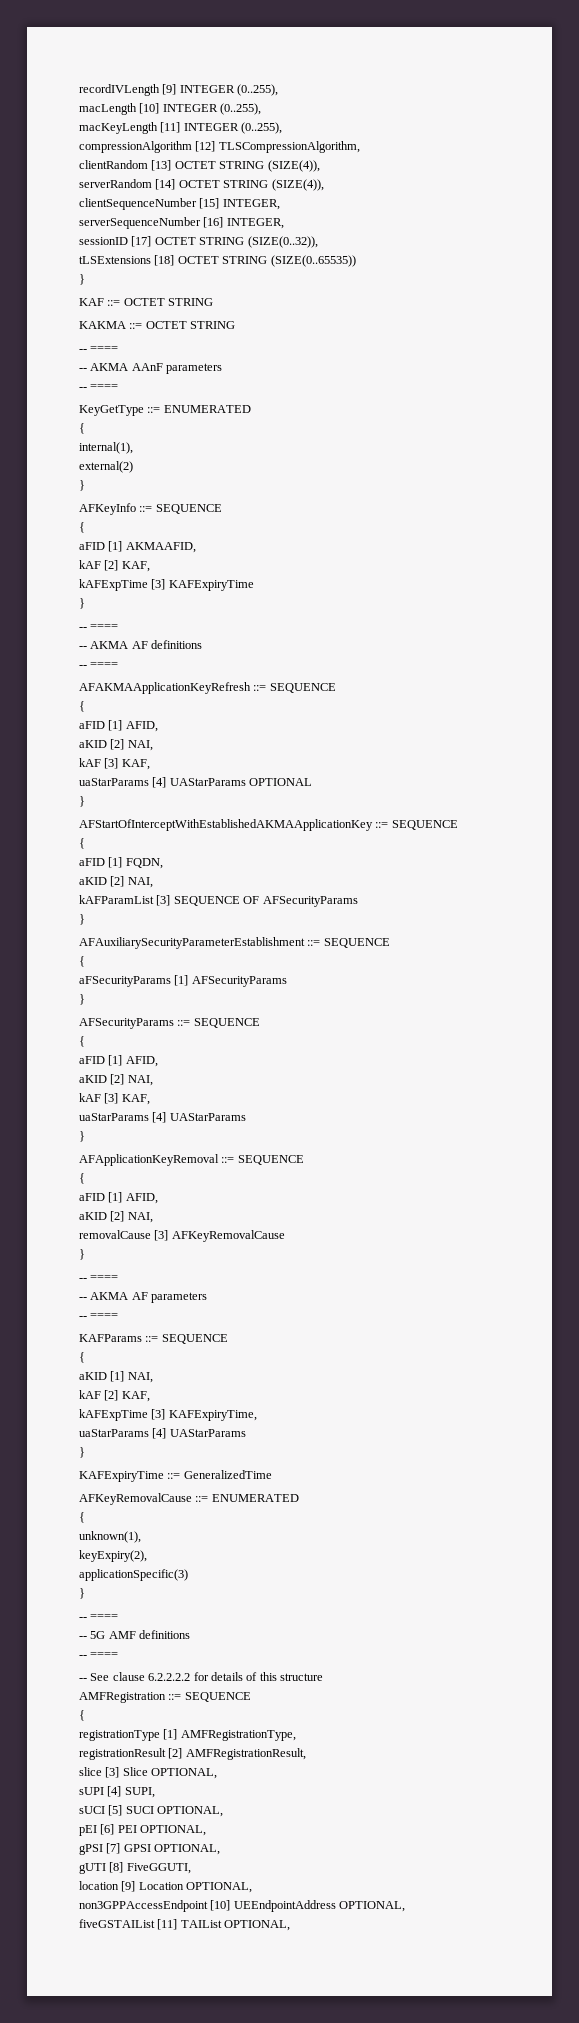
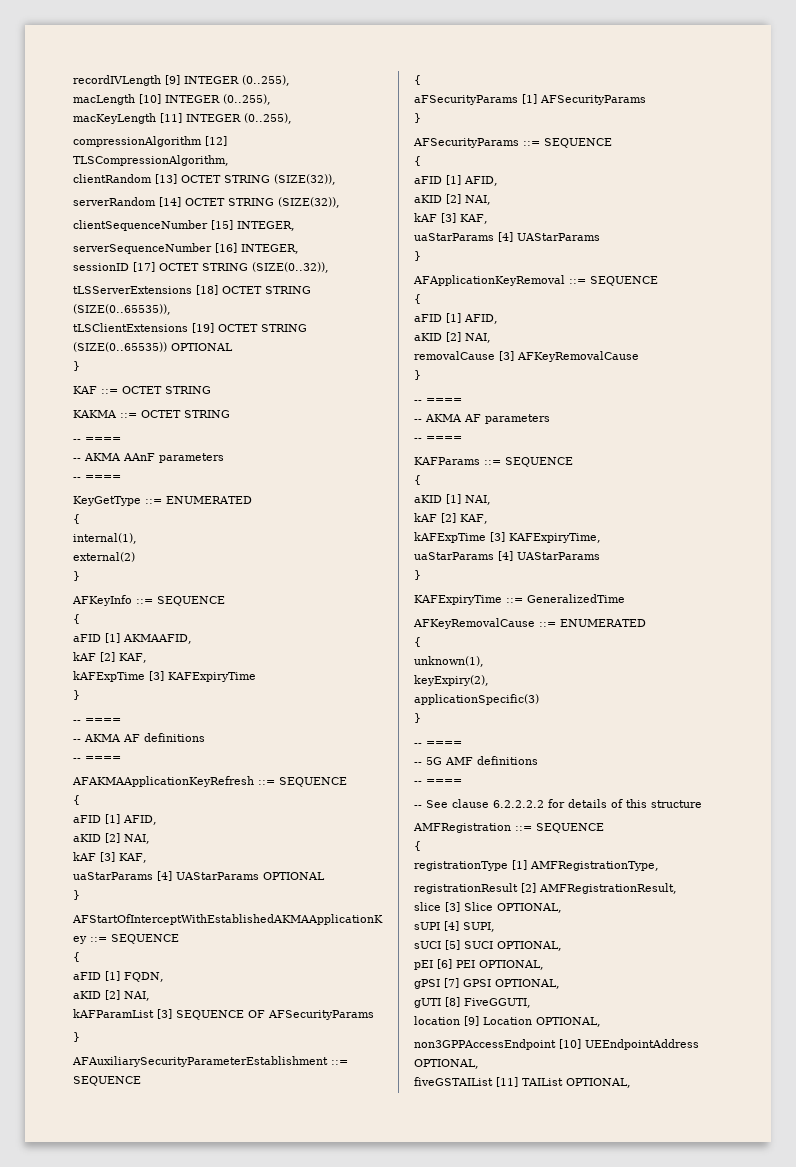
- clientRandom [13] OCTET STRING (SIZE(4)),
+ clientRandom [13] OCTET STRING (SIZE(32)),
- serverRandom [14] OCTET STRING (SIZE(4)),
+ serverRandom [14] OCTET STRING (SIZE(32)),
- tLSExtensions [18] OCTET STRING (SIZE(0..65535))
+ tLSServerExtensions [18] OCTET STRING (SIZE(0..65535)),
+ tLSClientExtensions [19] OCTET STRING (SIZE(0..65535)) OPTIONAL

